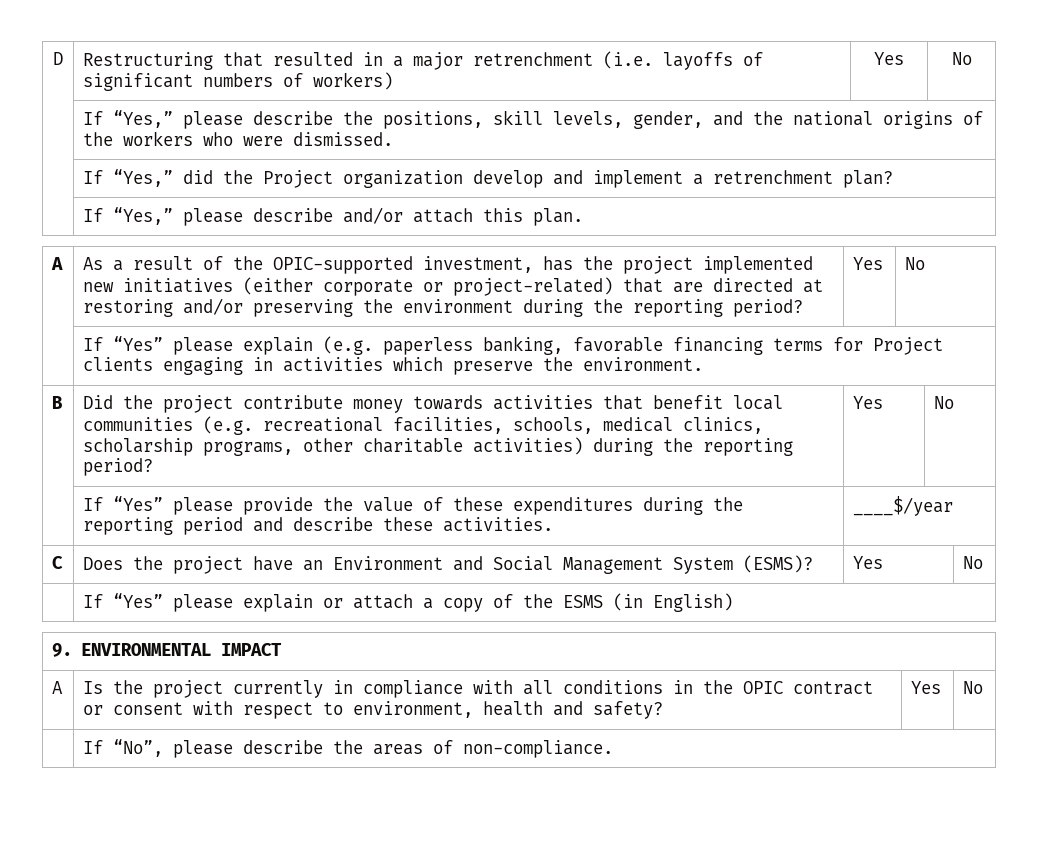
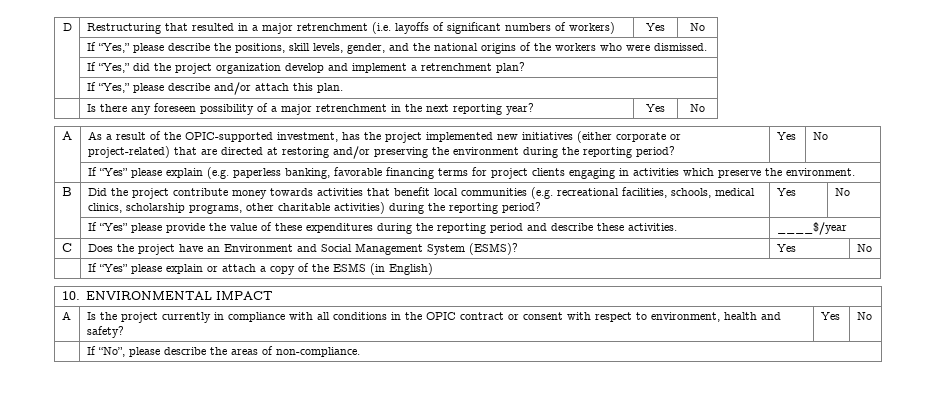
- | If “Yes,” did the Project organization develop and implement a retrenchment plan?
+ | If “Yes,” did the project organization develop and implement a retrenchment plan?
+ | Is there any foreseen possibility of a major retrenchment in the next reporting year? | Yes | No
- | If “Yes” please explain (e.g. paperless banking, favorable financing terms for Project clients engaging in activities which preserve the environment.
+ | If “Yes” please explain (e.g. paperless banking, favorable financing terms for project clients engaging in activities which preserve the environment.
- 9. ENVIRONMENTAL IMPACT
+ 10. ENVIRONMENTAL IMPACT

